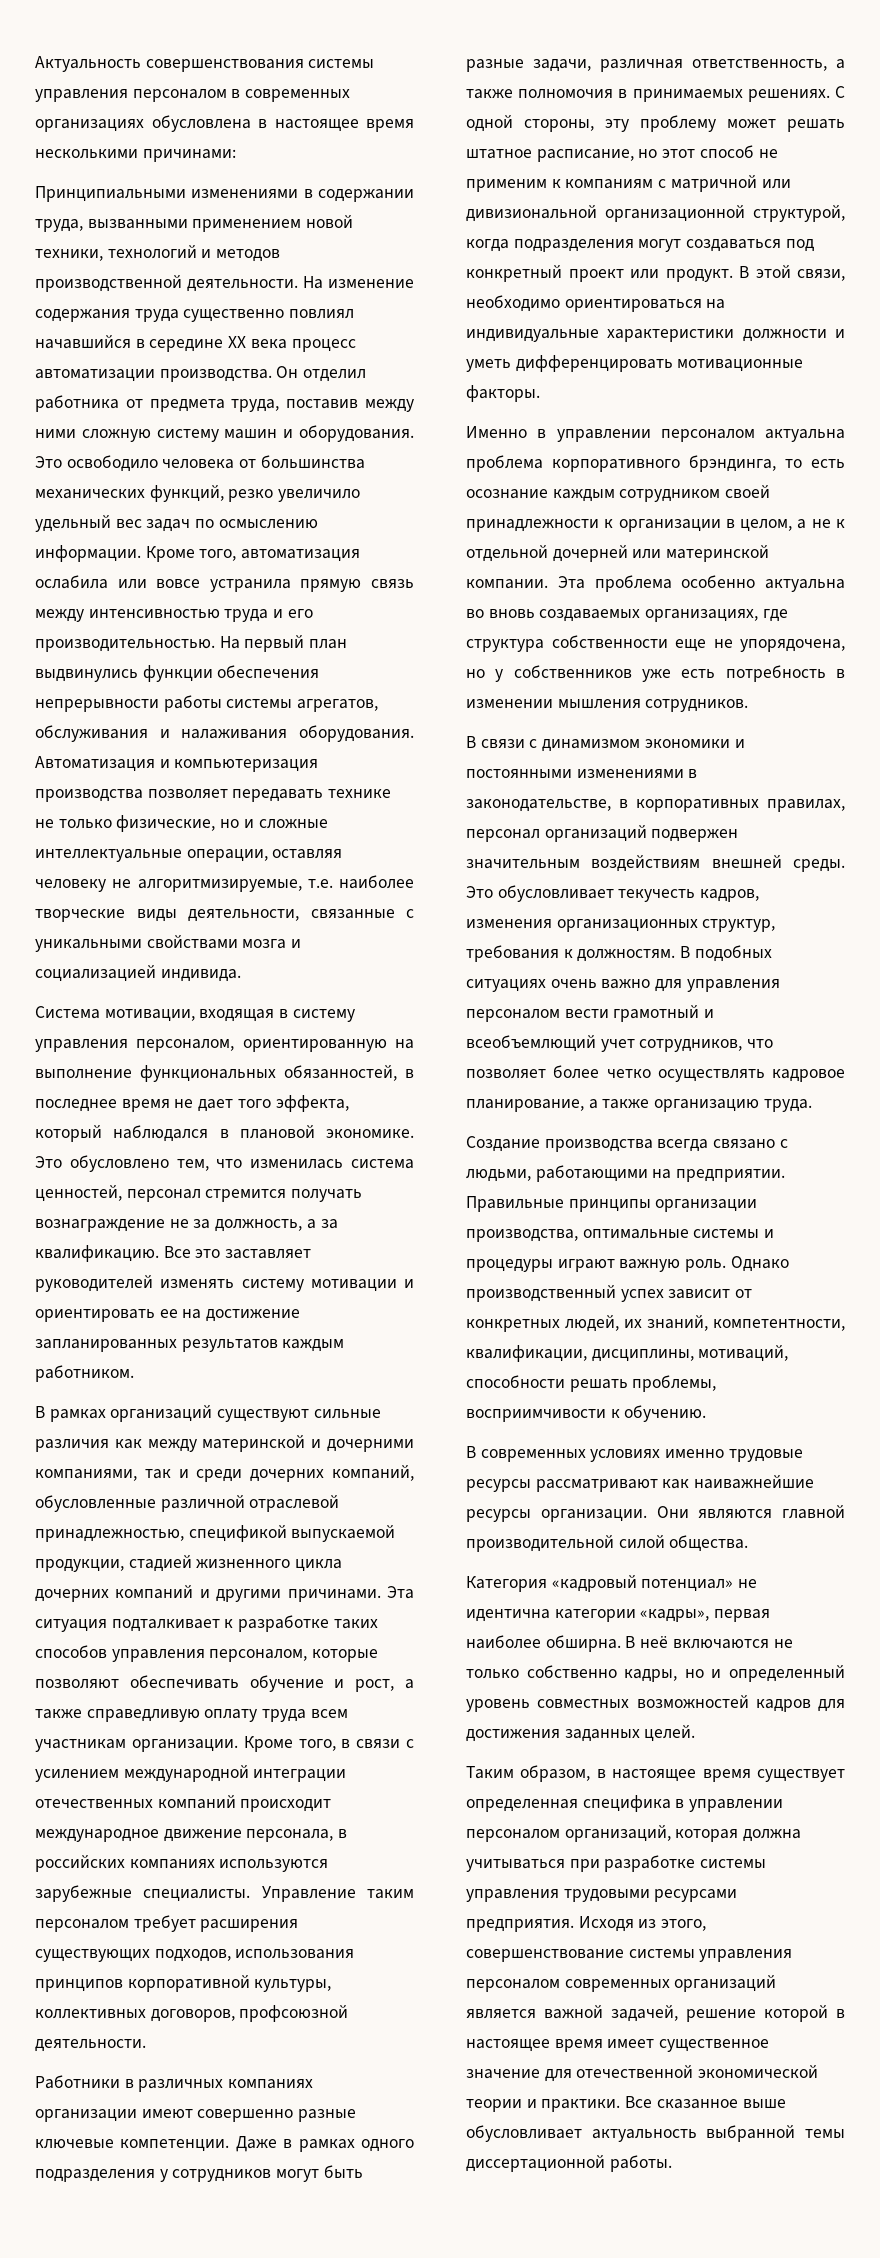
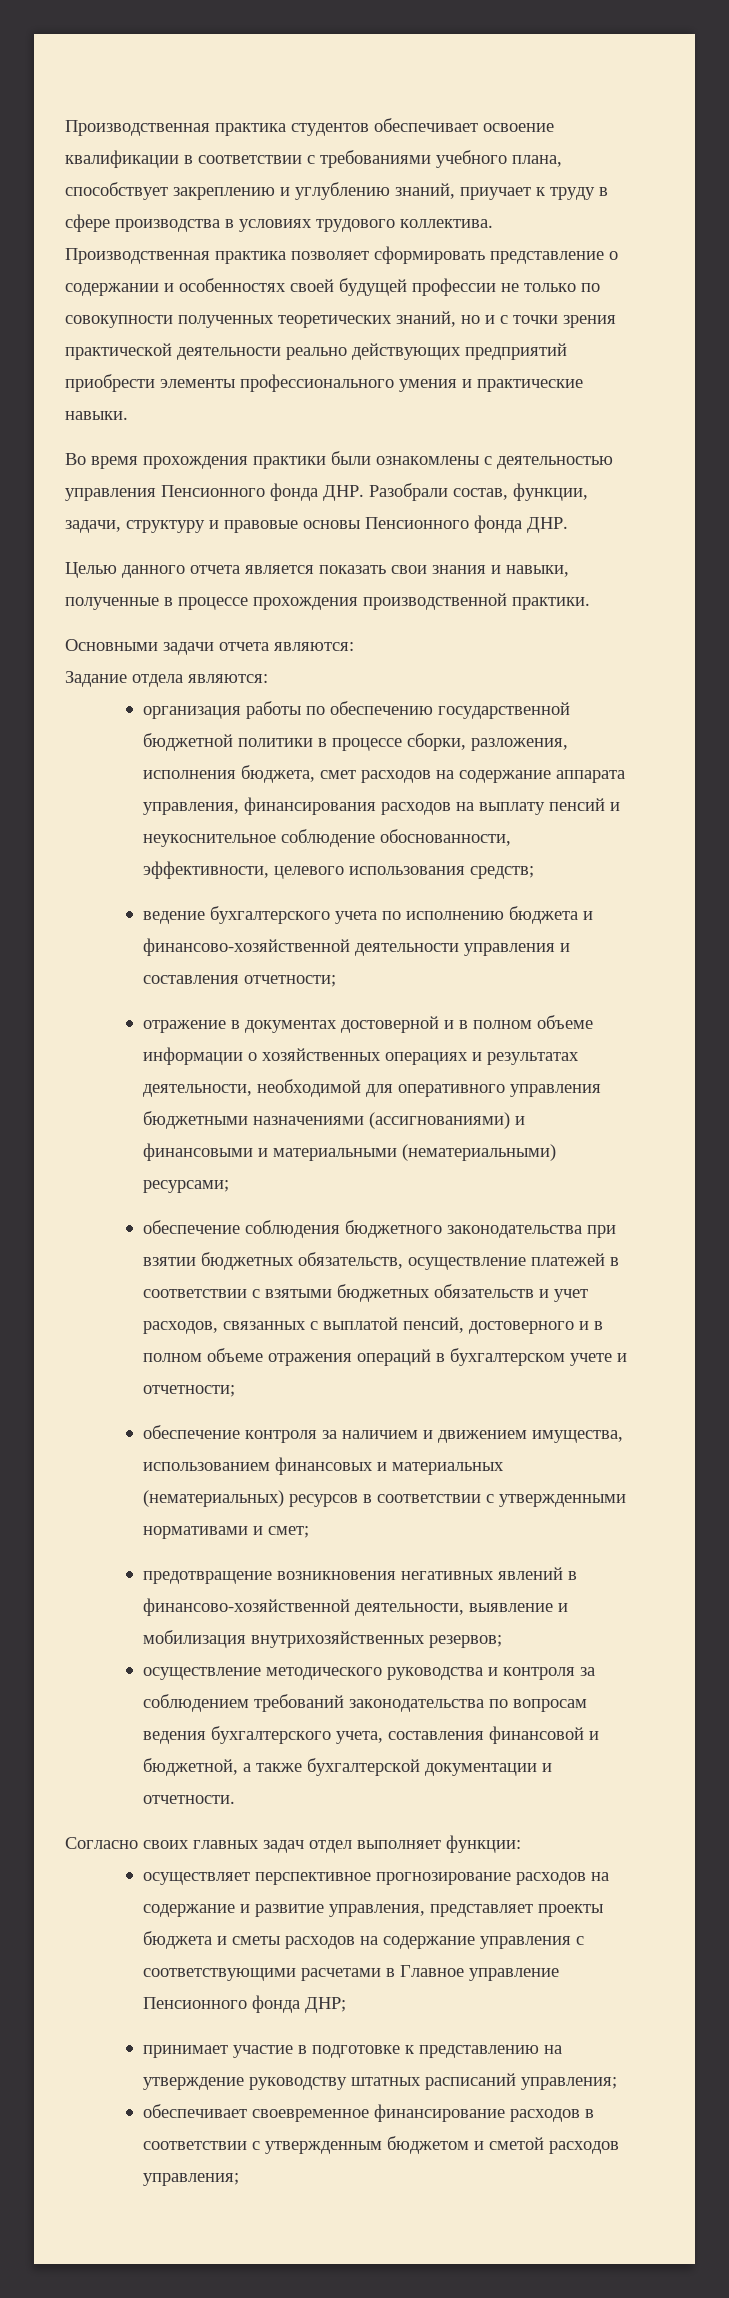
- Актуальность совершенствования системы управления персоналом в современных организациях обусловлена в настоящее время несколькими причинами:
- Принципиальными изменениями в содержании труда, вызванными применением новой техники, технологий и методов производственной деятельности. На изменение содержания труда существенно повлиял начавшийся в середине XX века процесс автоматизации производства. Он отделил работника от предмета труда, поставив между ними сложную систему машин и оборудования. Это освободило человека от большинства механических функций, резко увеличило удельный вес задач по осмыслению информации. Кроме того, автоматизация ослабила или вовсе устранила прямую связь между интенсивностью труда и его производительностью. На первый план выдвинулись функции обеспечения непрерывности работы системы агрегатов, обслуживания и налаживания оборудования. Автоматизация и компьютеризация производства позволяет передавать технике не только физические, но и сложные интеллектуальные операции, оставляя человеку не алгоритмизируемые, т.е. наиболее творческие виды деятельности, связанные с уникальными свойствами мозга и социализацией индивида.
- Система мотивации, входящая в систему управления персоналом, ориентированную на выполнение функциональных обязанностей, в последнее время не дает того эффекта, который наблюдался в плановой экономике. Это обусловлено тем, что изменилась система ценностей, персонал стремится получать вознаграждение не за должность, а за квалификацию. Все это заставляет руководителей изменять систему мотивации и ориентировать ее на достижение запланированных результатов каждым работником.
- В рамках организаций существуют сильные различия как между материнской и дочерними компаниями, так и среди дочерних компаний, обусловленные различной отраслевой принадлежностью, спецификой выпускаемой продукции, стадией жизненного цикла дочерних компаний и другими причинами. Эта ситуация подталкивает к разработке таких способов управления персоналом, которые позволяют обеспечивать обучение и рост, а также справедливую оплату труда всем участникам организации. Кроме того, в связи с усилением международной интеграции отечественных компаний происходит международное движение персонала, в российских компаниях используются зарубежные специалисты. Управление таким персоналом требует расширения существующих подходов, использования принципов корпоративной культуры, коллективных договоров, профсоюзной деятельности.
- Работники в различных компаниях организации имеют совершенно разные ключевые компетенции. Даже в рамках одного подразделения у сотрудников могут быть разные задачи, различная ответственность, а также полномочия в принимаемых решениях. С одной стороны, эту проблему может решать штатное расписание, но этот способ не применим к компаниям с матричной или дивизиональной организационной структурой, когда подразделения могут создаваться под конкретный проект или продукт. В этой связи, необходимо ориентироваться на индивидуальные характеристики должности и уметь дифференцировать мотивационные факторы.
- Именно в управлении персоналом актуальна проблема корпоративного брэндинга, то есть осознание каждым сотрудником своей принадлежности к организации в целом, а не к отдельной дочерней или материнской компании. Эта проблема особенно актуальна во вновь создаваемых организациях, где структура собственности еще не упорядочена, но у собственников уже есть потребность в изменении мышления сотрудников.
- В связи с динамизмом экономики и постоянными изменениями в законодательстве, в корпоративных правилах, персонал организаций подвержен значительным воздействиям внешней среды. Это обусловливает текучесть кадров, изменения организационных структур, требования к должностям. В подобных ситуациях очень важно для управления персоналом вести грамотный и всеобъемлющий учет сотрудников, что позволяет более четко осуществлять кадровое планирование, а также организацию труда.
- Создание производства всегда связано с людьми, работающими на предприятии. Правильные принципы организации производства, оптимальные системы и процедуры играют важную роль. Однако производственный успех зависит от конкретных людей, их знаний, компетентности, квалификации, дисциплины, мотиваций, способности решать проблемы, восприимчивости к обучению.
- В современных условиях именно трудовые ресурсы рассматривают как наиважнейшие ресурсы организации. Они являются главной производительной силой общества.
- Категория «кадровый потенциал» не идентична категории «кадры», первая наиболее обширна. В неё включаются не только собственно кадры, но и определенный уровень совместных возможностей кадров для достижения заданных целей.
- Таким образом, в настоящее время существует определенная специфика в управлении персоналом организаций, которая должна учитываться при разработке системы управления трудовыми ресурсами предприятия. Исходя из этого, совершенствование системы управления персоналом современных организаций является важной задачей, решение которой в настоящее время имеет существенное значение для отечественной экономической теории и практики. Все сказанное выше обусловливает актуальность выбранной темы диссертационной работы.
+ Производственная практика студентов обеспечивает освоение квалификации в соответствии с требованиями учебного плана, способствует закреплению и углублению знаний, приучает к труду в сфере производства в условиях трудового коллектива. Производственная практика позволяет сформировать представление о содержании и особенностях своей будущей профессии не только по совокупности полученных теоретических знаний, но и с точки зрения практической деятельности реально действующих предприятий приобрести элементы профессионального умения и практические навыки.
+ Во время прохождения практики были ознакомлены с деятельностью управления Пенсионного фонда ДНР. Разобрали состав, функции, задачи, структуру и правовые основы Пенсионного фонда ДНР.
+ Целью данного отчета является показать свои знания и навыки, полученные в процессе прохождения производственной практики.
+ Основными задачи отчета являются:
+ Задание отдела являются:
+ организация работы по обеспечению государственной бюджетной политики в процессе сборки, разложения, исполнения бюджета, смет расходов на содержание аппарата управления, финансирования расходов на выплату пенсий и неукоснительное соблюдение обоснованности, эффективности, целевого использования средств;
+ ведение бухгалтерского учета по исполнению бюджета и финансово-хозяйственной деятельности управления и составления отчетности;
+ отражение в документах достоверной и в полном объеме информации о хозяйственных операциях и результатах деятельности, необходимой для оперативного управления бюджетными назначениями (ассигнованиями) и финансовыми и материальными (нематериальными) ресурсами;
+ обеспечение соблюдения бюджетного законодательства при взятии бюджетных обязательств, осуществление платежей в соответствии с взятыми бюджетных обязательств и учет расходов, связанных с выплатой пенсий, достоверного и в полном объеме отражения операций в бухгалтерском учете и отчетности;
+ обеспечение контроля за наличием и движением имущества, использованием финансовых и материальных (нематериальных) ресурсов в соответствии с утвержденными нормативами и смет;
+ предотвращение возникновения негативных явлений в финансово-хозяйственной деятельности, выявление и мобилизация внутрихозяйственных резервов;
+ осуществление методического руководства и контроля за соблюдением требований законодательства по вопросам ведения бухгалтерского учета, составления финансовой и бюджетной, а также бухгалтерской документации и отчетности.
+ Согласно своих главных задач отдел выполняет функции:
+ осуществляет перспективное прогнозирование расходов на содержание и развитие управления, представляет проекты бюджета и сметы расходов на содержание управления с соответствующими расчетами в Главное управление Пенсионного фонда ДНР;
+ принимает участие в подготовке к представлению на утверждение руководству штатных расписаний управления;
+ обеспечивает своевременное финансирование расходов в соответствии с утвержденным бюджетом и сметой расходов управления;

